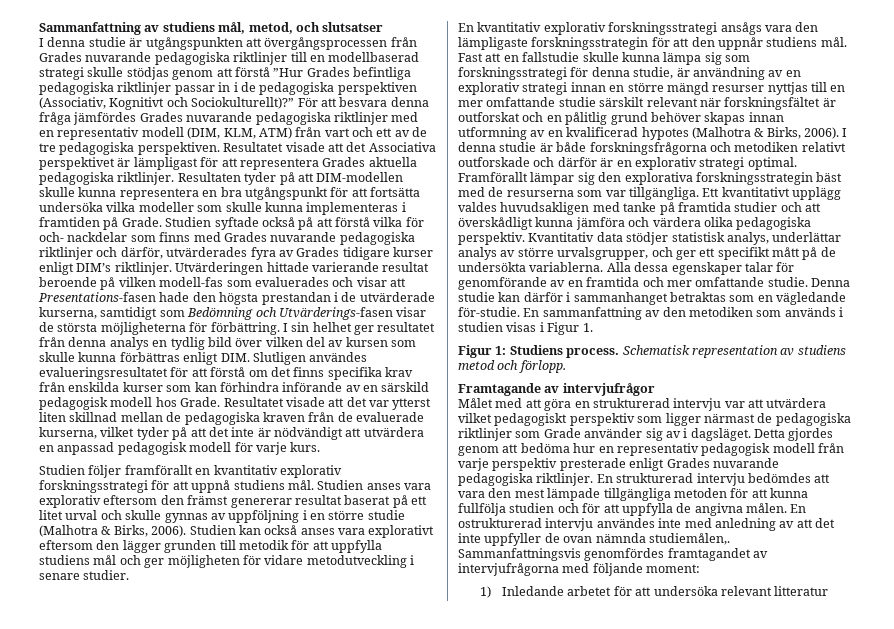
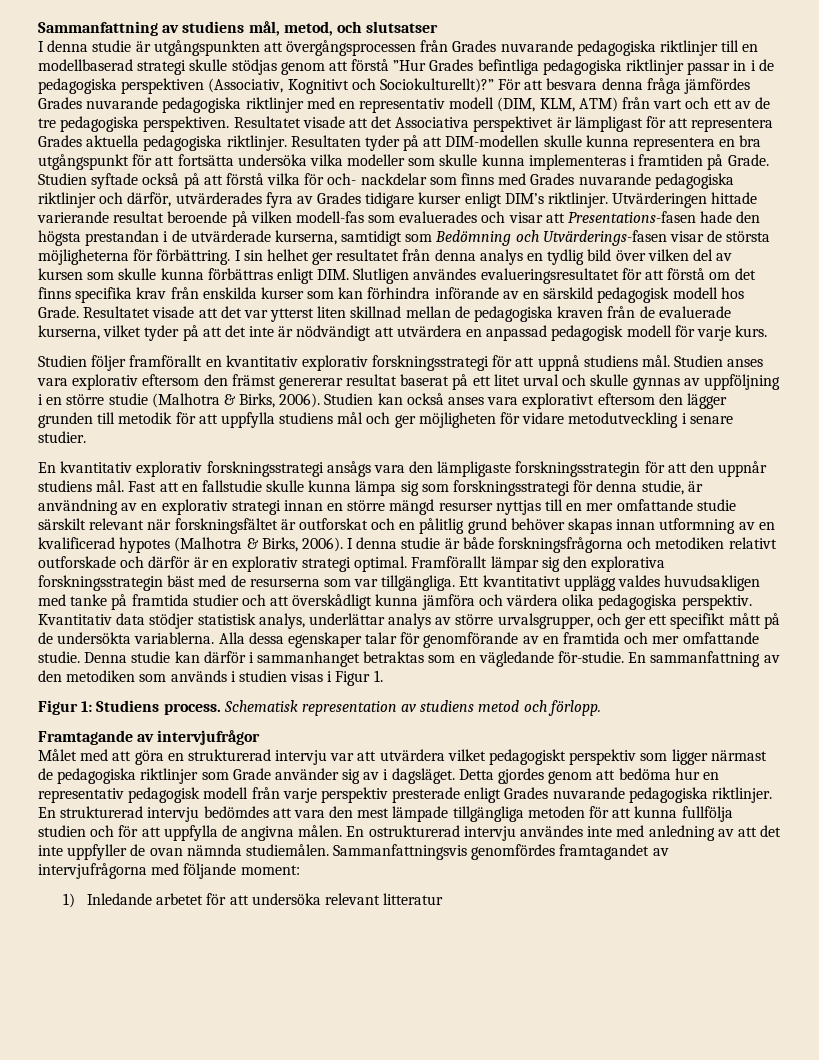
- En ostrukturerad intervju användes inte med anledning av att det inte uppfyller de ovan nämnda studiemålen,.
+ En ostrukturerad intervju användes inte med anledning av att det inte uppfyller de ovan nämnda studiemålen.

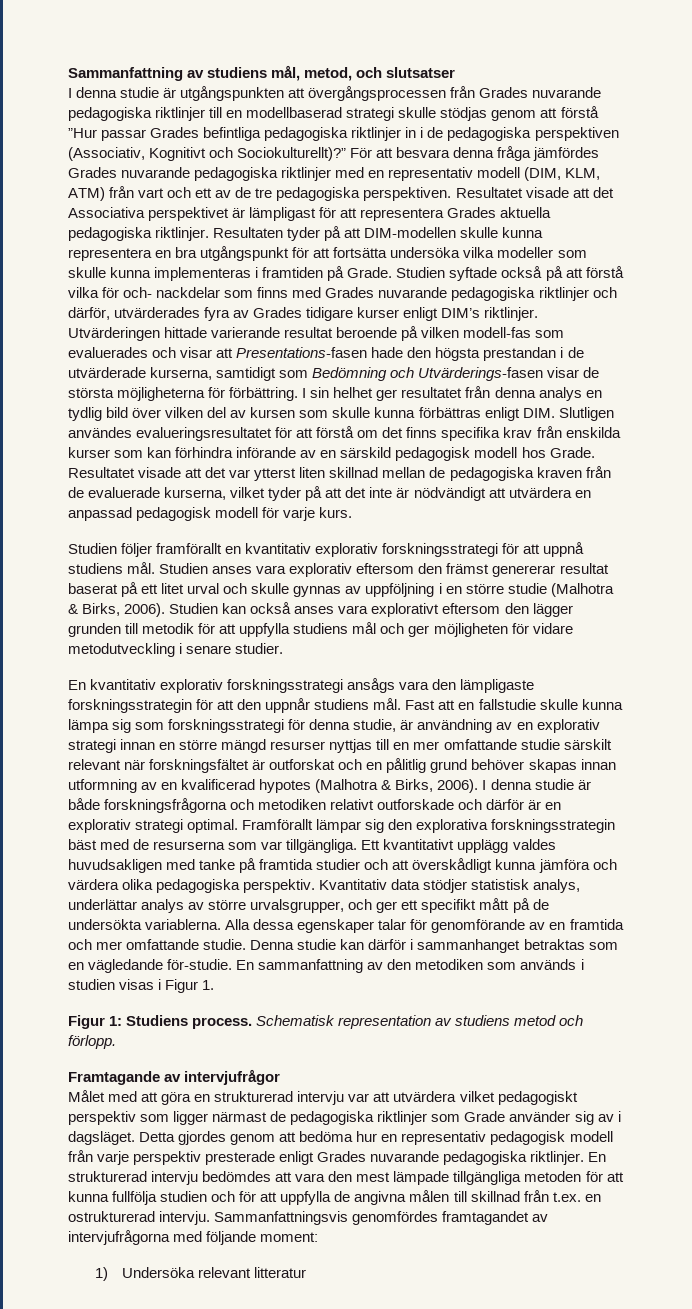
- I denna studie är utgångspunkten att övergångsprocessen från Grades nuvarande pedagogiska riktlinjer till en modellbaserad strategi skulle stödjas genom att förstå ”Hur Grades befintliga pedagogiska riktlinjer passar in i de pedagogiska perspektiven (Associativ, Kognitivt och Sociokulturellt)?”
+ I denna studie är utgångspunkten att övergångsprocessen från Grades nuvarande pedagogiska riktlinjer till en modellbaserad strategi skulle stödjas genom att förstå ”Hur passar Grades befintliga pedagogiska riktlinjer in i de pedagogiska perspektiven (Associativ, Kognitivt och Sociokulturellt)?”
- En strukturerad intervju bedömdes att vara den mest lämpade tillgängliga metoden för att kunna fullfölja studien och för att uppfylla de angivna målen. En ostrukturerad intervju användes inte med anledning av att det inte uppfyller de ovan nämnda studiemålen.
+ En strukturerad intervju bedömdes att vara den mest lämpade tillgängliga metoden för att kunna fullfölja studien och för att uppfylla de angivna målen till skillnad från t.ex. en ostrukturerad intervju.
- 1) Inledande arbetet för att undersöka relevant litteratur
+ 1) Undersöka relevant litteratur

